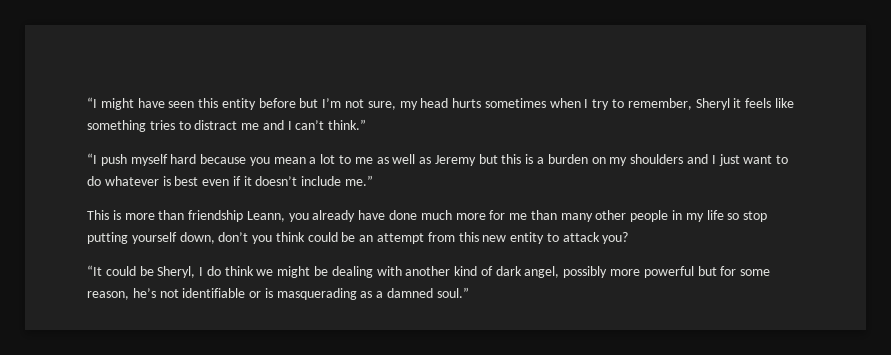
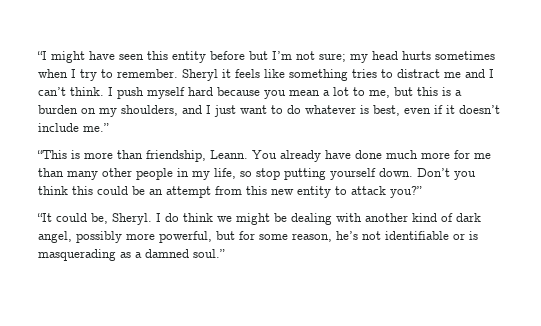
- “I might have seen this entity before but I’m not sure, my head hurts sometimes when I try to remember, Sheryl it feels like something tries to distract me and I can’t think.”
- “I push myself hard because you mean a lot to me as well as Jeremy but this is a burden on my shoulders and I just want to do whatever is best even if it doesn’t include me.”
+ “I might have seen this entity before but I’m not sure; my head hurts sometimes when I try to remember. Sheryl it feels like something tries to distract me and I can’t think. I push myself hard because you mean a lot to me, but this is a burden on my shoulders, and I just want to do whatever is best, even if it doesn’t include me.”
- This is more than friendship Leann, you already have done much more for me than many other people in my life so stop putting yourself down, don’t you think could be an attempt from this new entity to attack you?
+ “This is more than friendship, Leann. You already have done much more for me than many other people in my life, so stop putting yourself down. Don’t you think this could be an attempt from this new entity to attack you?”
- “It could be Sheryl, I do think we might be dealing with another kind of dark angel, possibly more powerful but for some reason, he’s not identifiable or is masquerading as a damned soul.”
+ “It could be, Sheryl. I do think we might be dealing with another kind of dark angel, possibly more powerful, but for some reason, he’s not identifiable or is masquerading as a damned soul.”

